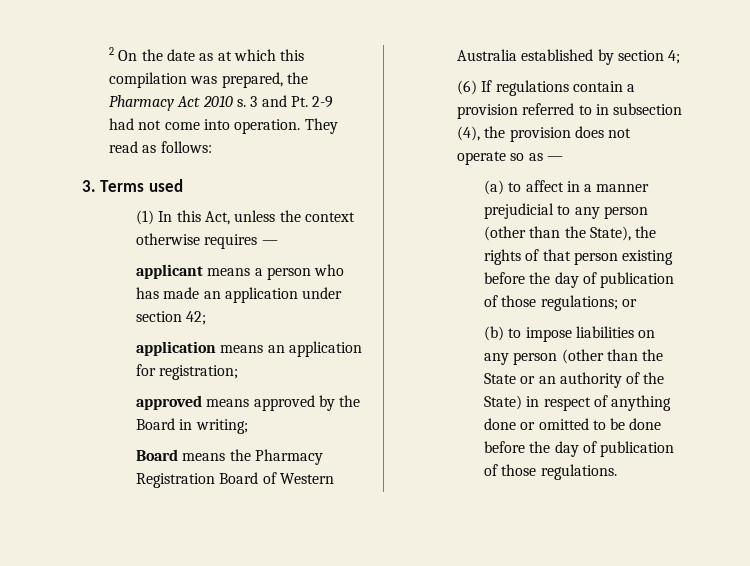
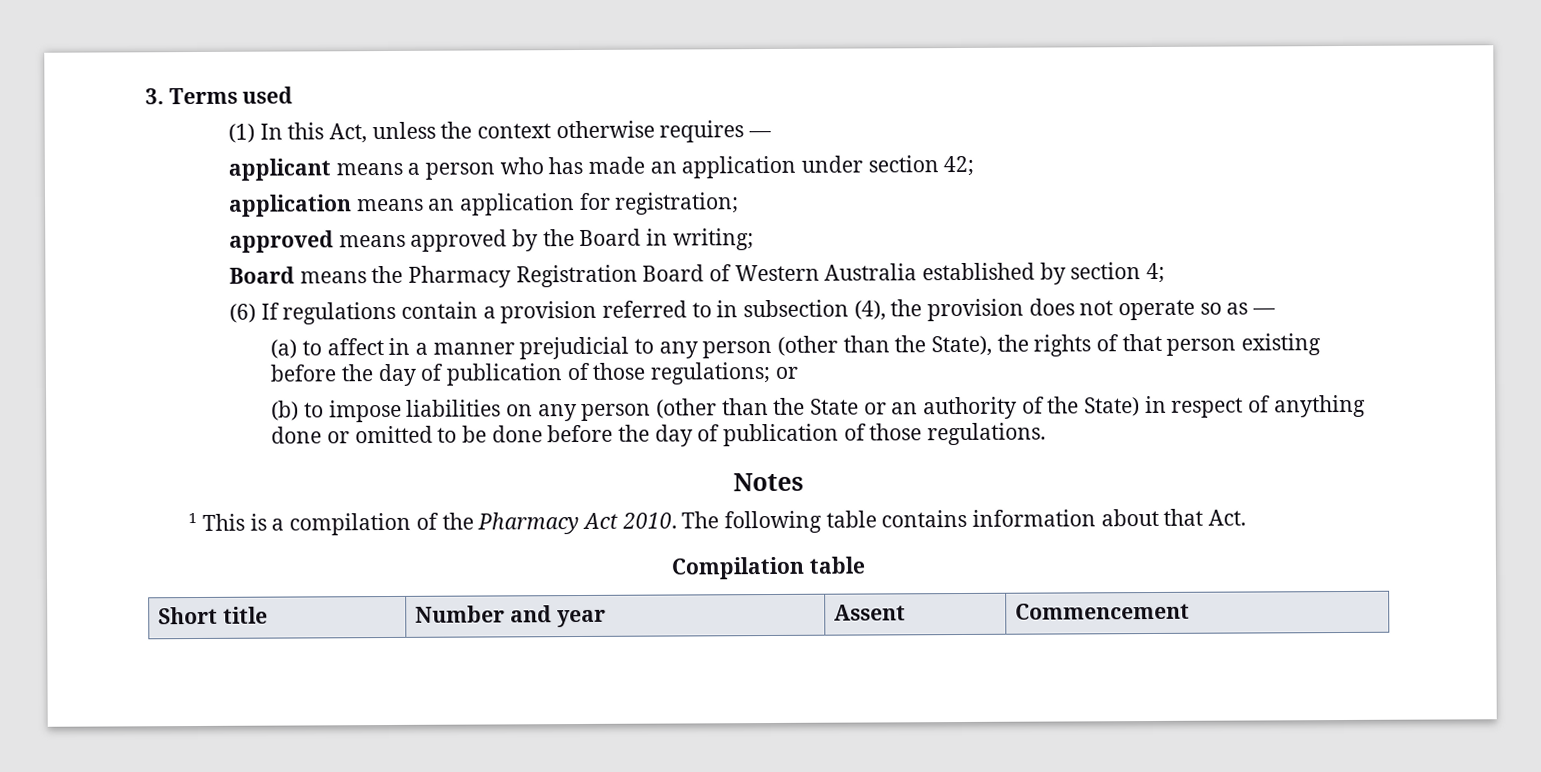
- 2 On the date as at which this compilation was prepared, the Pharmacy Act 2010 s. 3 and Pt. 2-9 had not come into operation. They read as follows:
+ Notes
+ 1 This is a compilation of the Pharmacy Act 2010. The following table contains information about that Act.
+ Compilation table
+ Short title | Number and year | Assent | Commencement

